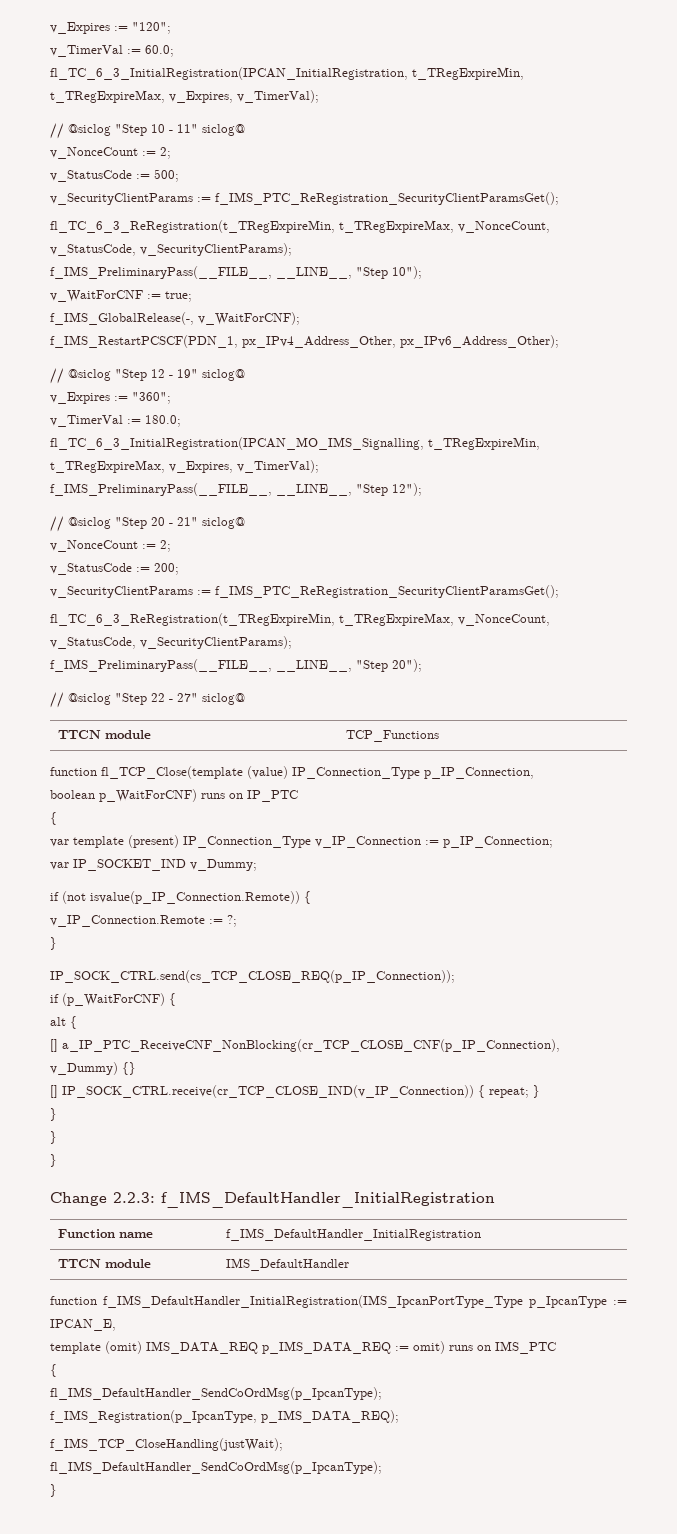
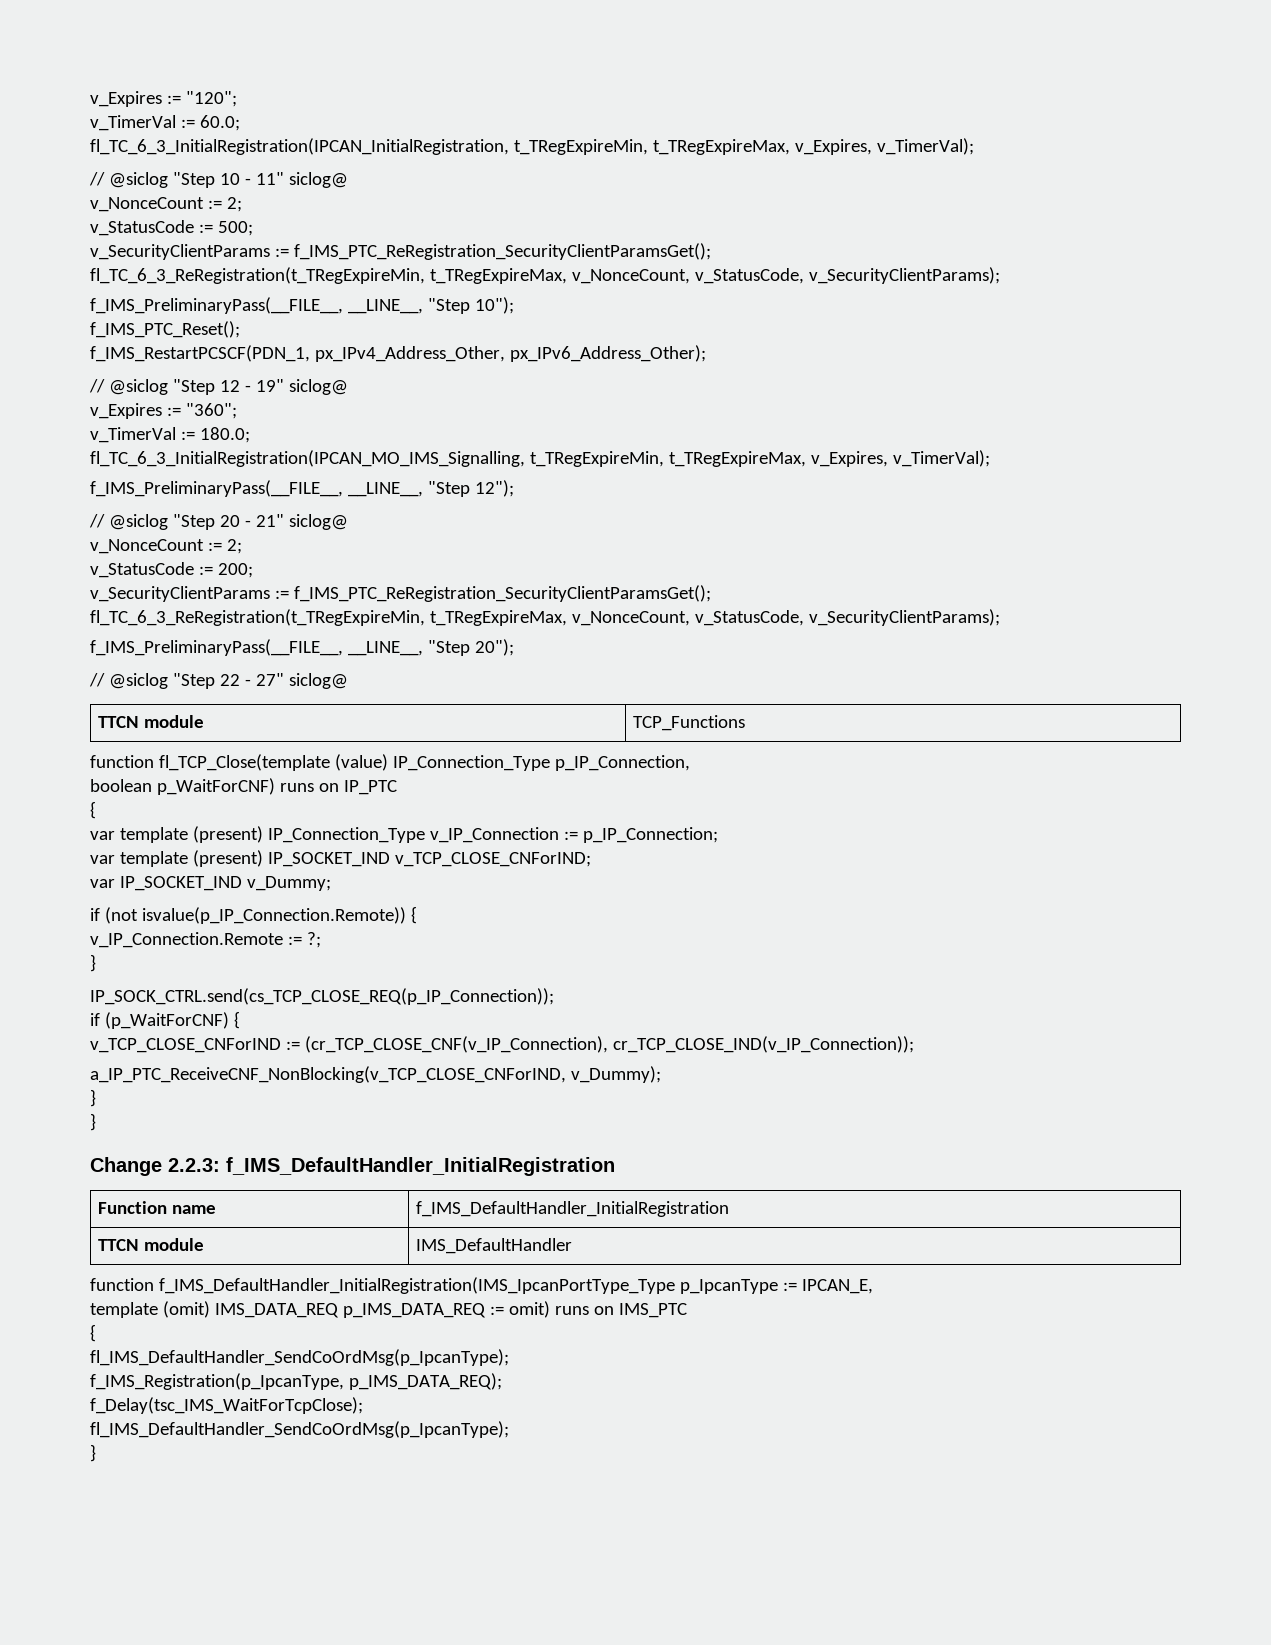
- v_WaitForCNF := true;
- f_IMS_GlobalRelease(-, v_WaitForCNF);
+ f_IMS_PTC_Reset();
+ var template (present) IP_SOCKET_IND v_TCP_CLOSE_CNForIND;
- alt {
- [] a_IP_PTC_ReceiveCNF_NonBlocking(cr_TCP_CLOSE_CNF(p_IP_Connection), v_Dummy) {}
- [] IP_SOCK_CTRL.receive(cr_TCP_CLOSE_IND(v_IP_Connection)) { repeat; }
- }
+ v_TCP_CLOSE_CNForIND := (cr_TCP_CLOSE_CNF(v_IP_Connection), cr_TCP_CLOSE_IND(v_IP_Connection));
+ a_IP_PTC_ReceiveCNF_NonBlocking(v_TCP_CLOSE_CNForIND, v_Dummy);
- f_IMS_TCP_CloseHandling(justWait);
+ f_Delay(tsc_IMS_WaitForTcpClose);

